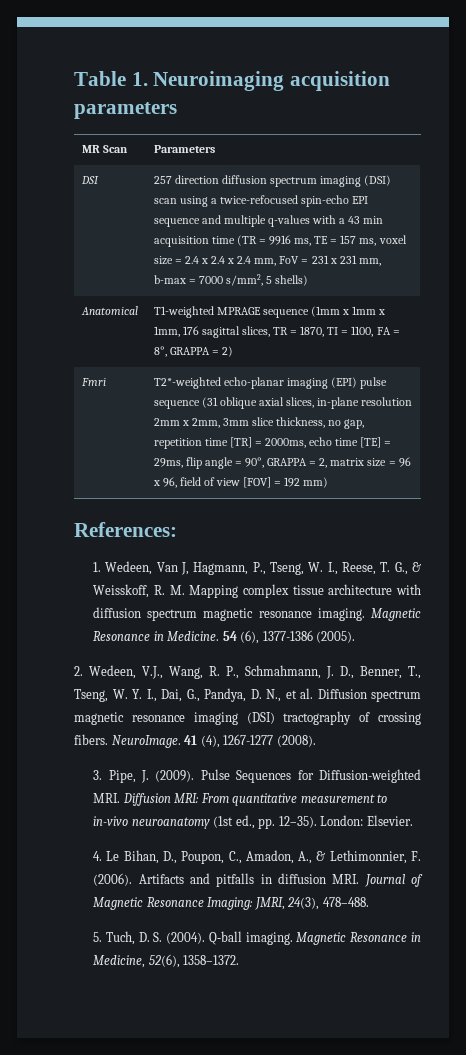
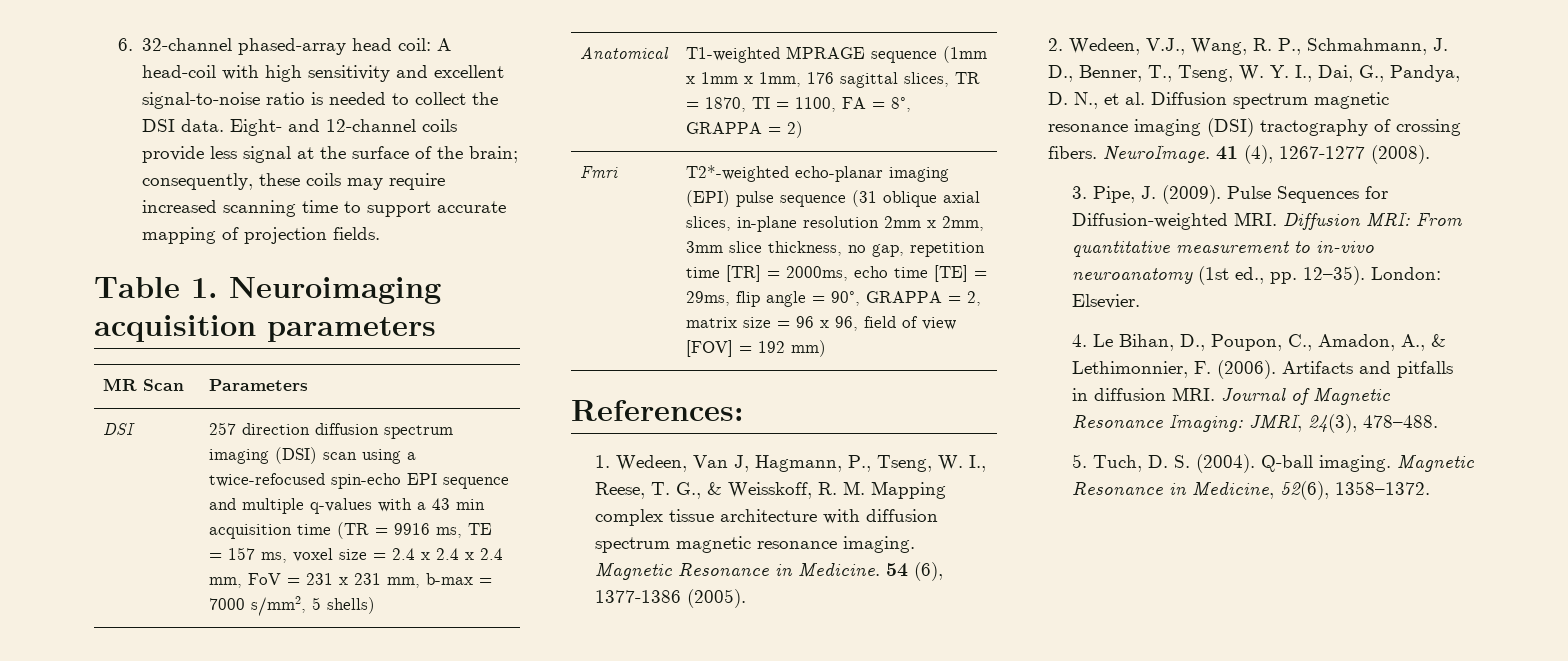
+ 6. 32-channel phased-array head coil: A head-coil with high sensitivity and excellent signal-to-noise ratio is needed to collect the DSI data. Eight- and 12-channel coils provide less signal at the surface of the brain; consequently, these coils may require increased scanning time to support accurate mapping of projection fields.

